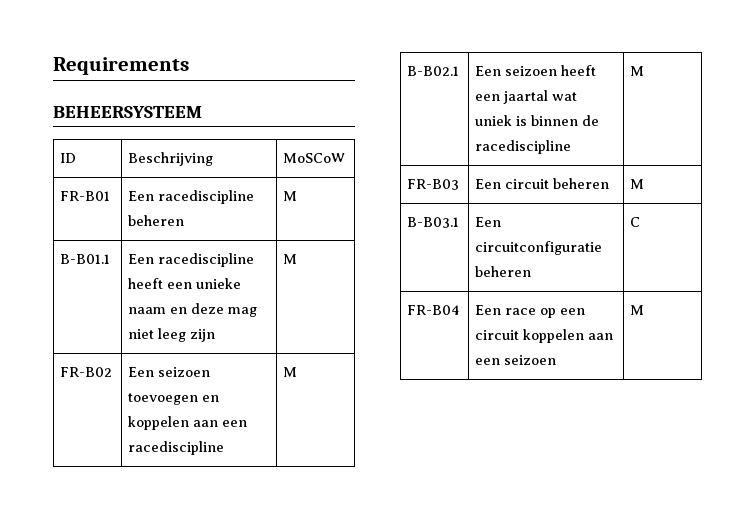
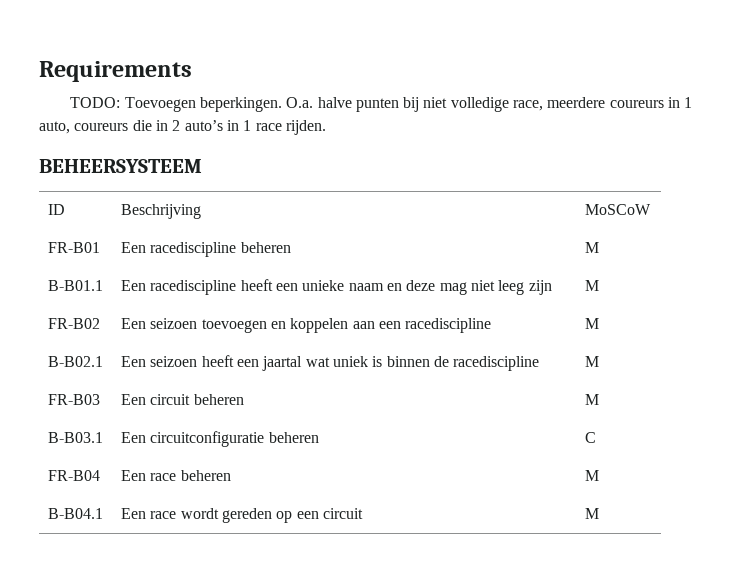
+ TODO: Toevoegen beperkingen. O.a. halve punten bij niet volledige race, meerdere coureurs in 1 auto, coureurs die in 2 auto’s in 1 race rijden.
- FR-B04 | Een race op een circuit koppelen aan een seizoen | M
+ FR-B04 | Een race beheren | M
+ B-B04.1 | Een race wordt gereden op een circuit | M

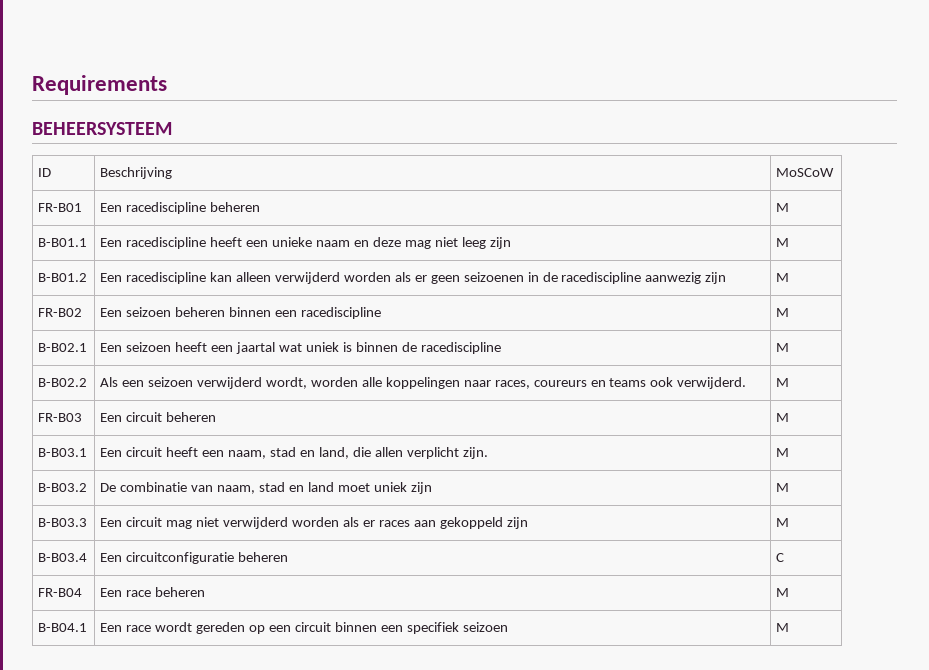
- TODO: Toevoegen beperkingen. O.a. halve punten bij niet volledige race, meerdere coureurs in 1 auto, coureurs die in 2 auto’s in 1 race rijden.
+ B-B01.2 | Een racediscipline kan alleen verwijderd worden als er geen seizoenen in de racediscipline aanwezig zijn | M
- FR-B02 | Een seizoen toevoegen en koppelen aan een racediscipline | M
+ FR-B02 | Een seizoen beheren binnen een racediscipline | M
+ B-B02.2 | Als een seizoen verwijderd wordt, worden alle koppelingen naar races, coureurs en teams ook verwijderd. | M
- B-B03.1 | Een circuitconfiguratie beheren | C
+ B-B03.1 | Een circuit heeft een naam, stad en land, die allen verplicht zijn. | M
+ B-B03.2 | De combinatie van naam, stad en land moet uniek zijn | M
+ B-B03.3 | Een circuit mag niet verwijderd worden als er races aan gekoppeld zijn | M
+ B-B03.4 | Een circuitconfiguratie beheren | C
- B-B04.1 | Een race wordt gereden op een circuit | M
+ B-B04.1 | Een race wordt gereden op een circuit binnen een specifiek seizoen | M

